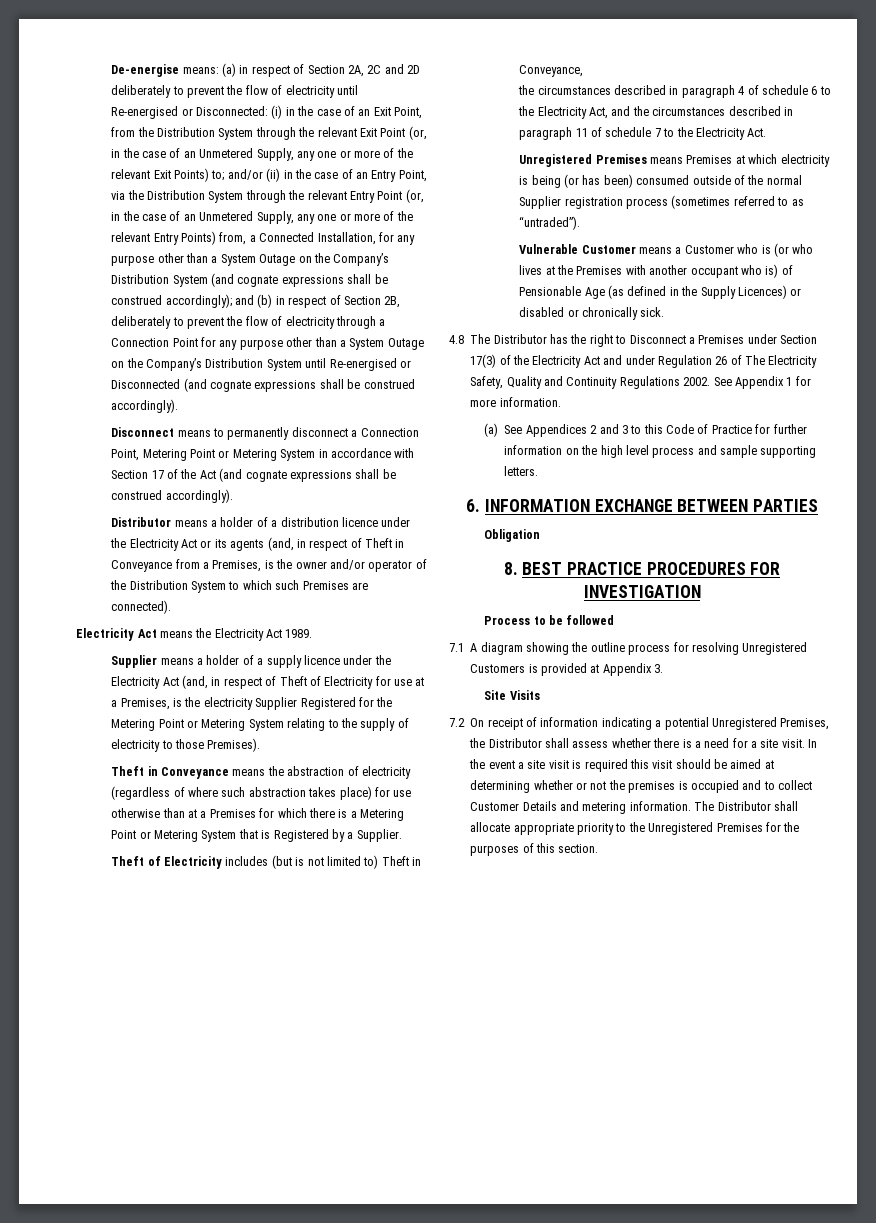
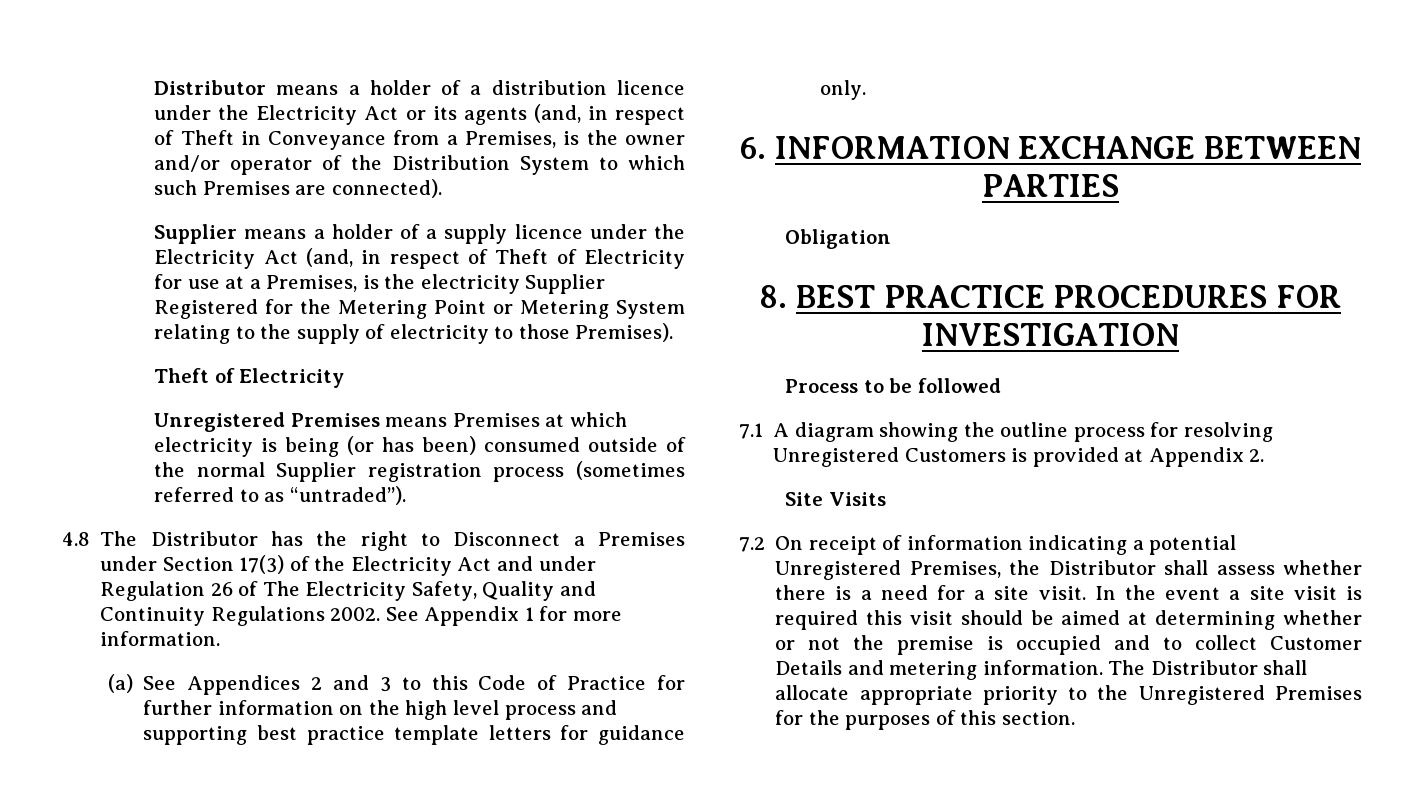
- De-energise means: (a) in respect of Section 2A, 2C and 2D deliberately to prevent the flow of electricity until Re-energised or Disconnected: (i) in the case of an Exit Point, from the Distribution System through the relevant Exit Point (or, in the case of an Unmetered Supply, any one or more of the relevant Exit Points) to; and/or (ii) in the case of an Entry Point, via the Distribution System through the relevant Entry Point (or, in the case of an Unmetered Supply, any one or more of the relevant Entry Points) from, a Connected Installation, for any purpose other than a System Outage on the Company’s Distribution System (and cognate expressions shall be construed accordingly); and (b) in respect of Section 2B, deliberately to prevent the flow of electricity through a Connection Point for any purpose other than a System Outage on the Company’s Distribution System until Re-energised or Disconnected (and cognate expressions shall be construed accordingly).
- Disconnect means to permanently disconnect a Connection Point, Metering Point or Metering System in accordance with Section 17 of the Act (and cognate expressions shall be construed accordingly).
- Electricity Act means the Electricity Act 1989.
  Supplier means a holder of a supply licence under the Electricity Act (and, in respect of Theft of Electricity for use at a Premises, is the electricity Supplier Registered for the Metering Point or Metering System relating to the supply of electricity to those Premises).
- Theft in Conveyance means the abstraction of electricity (regardless of where such abstraction takes place) for use otherwise than at a Premises for which there is a Metering Point or Metering System that is Registered by a Supplier.
- Theft of Electricity includes (but is not limited to) Theft in Conveyance,
- the circumstances described in paragraph 4 of schedule 6 to the Electricity Act, and the circumstances described in paragraph 11 of schedule 7 to the Electricity Act.
+ Theft of Electricity
- Vulnerable Customer means a Customer who is (or who lives at the Premises with another occupant who is) of Pensionable Age (as defined in the Supply Licences) or disabled or chronically sick.
- (a) See Appendices 2 and 3 to this Code of Practice for further information on the high level process and sample supporting letters.
+ (a) See Appendices 2 and 3 to this Code of Practice for further information on the high level process and supporting best practice template letters for guidance only.
- 7.1 A diagram showing the outline process for resolving Unregistered Customers is provided at Appendix 3.
+ 7.1 A diagram showing the outline process for resolving Unregistered Customers is provided at Appendix 2.
- In the event a site visit is required this visit should be aimed at determining whether or not the premises is occupied and to collect Customer Details and metering information.
+ In the event a site visit is required this visit should be aimed at determining whether or not the premise is occupied and to collect Customer Details and metering information.

